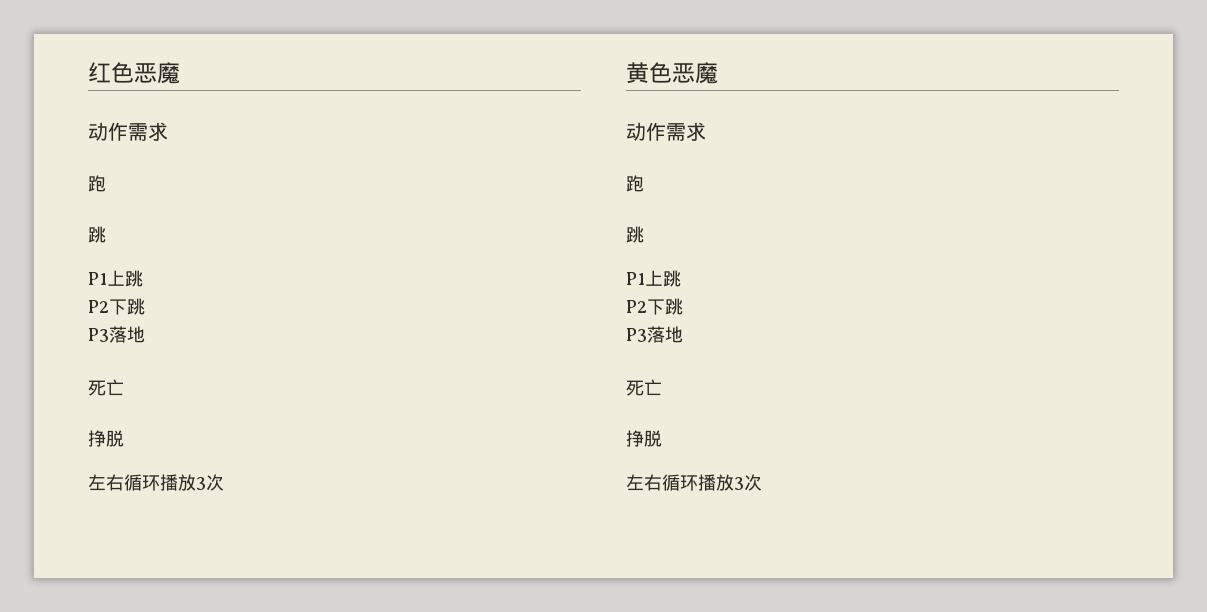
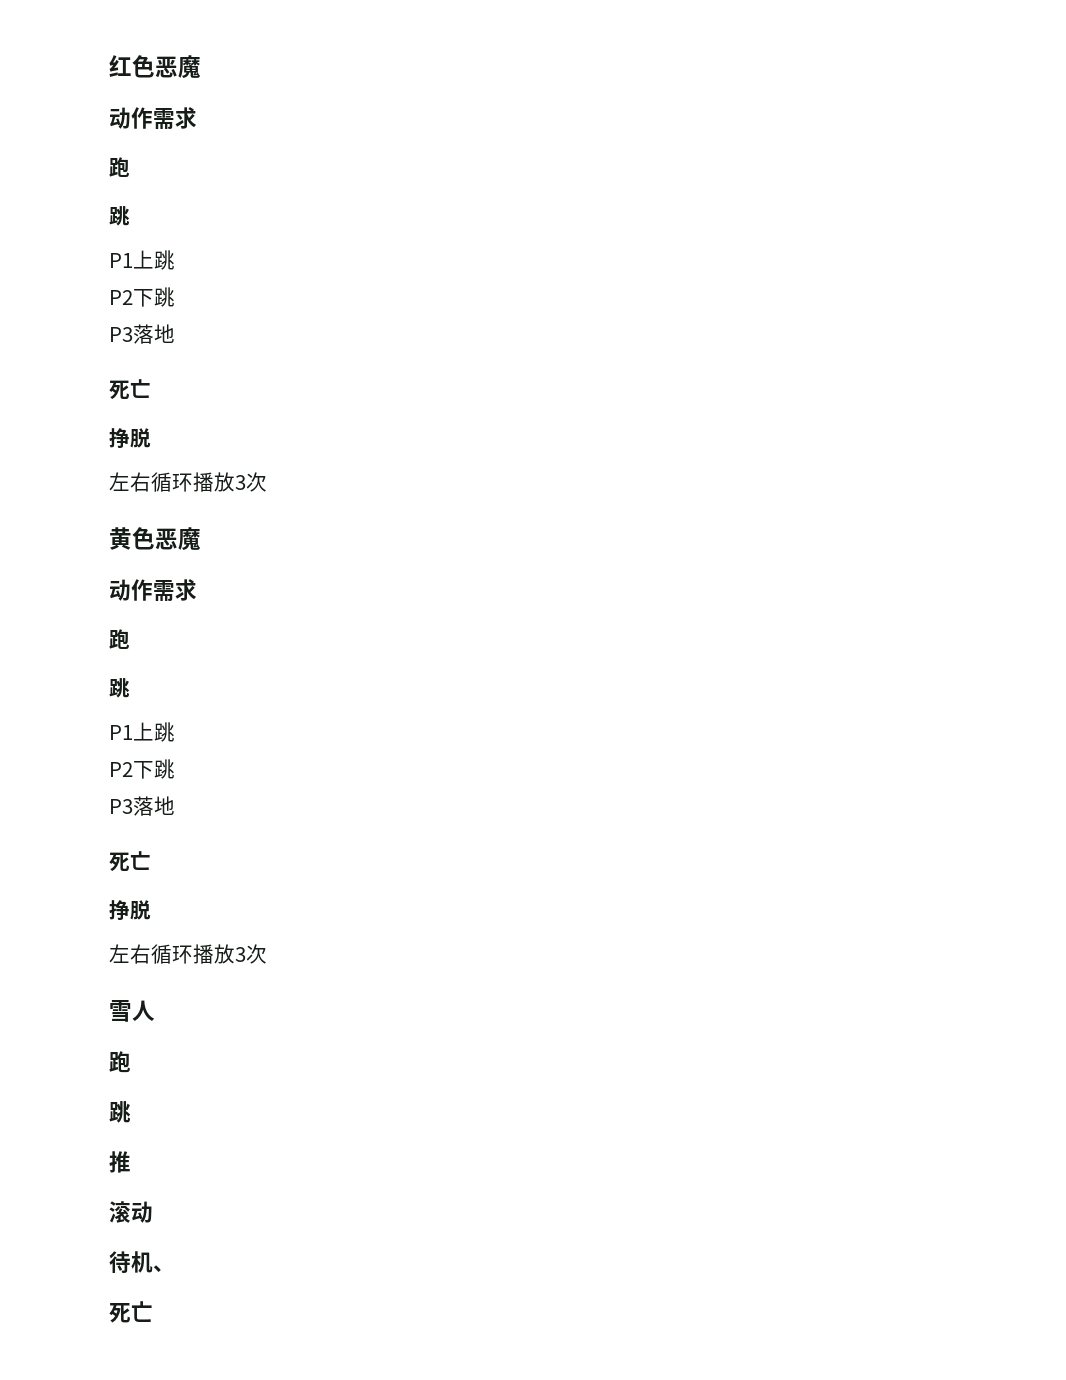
+ 雪人
+ 跑
+ 跳
+ 推
+ 滚动
+ 待机、
+ 死亡

